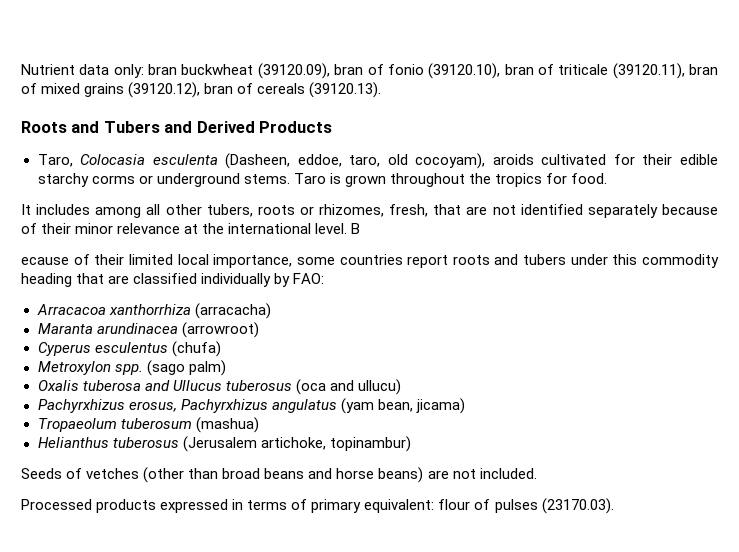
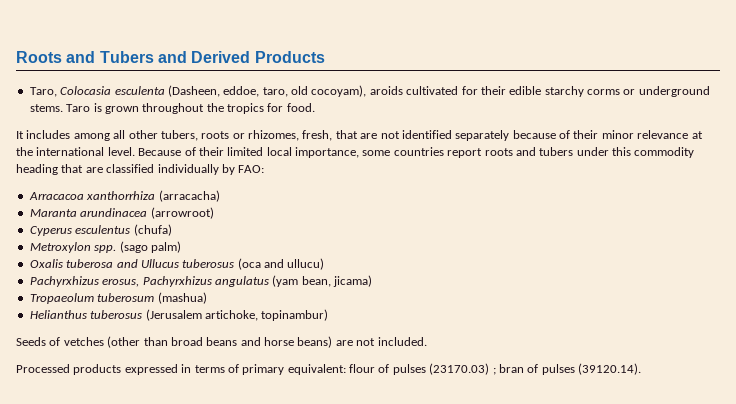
- Nutrient data only: bran buckwheat (39120.09), bran of fonio (39120.10), bran of triticale (39120.11), bran of mixed grains (39120.12), bran of cereals (39120.13).
- B
- ecause of their limited local importance, some countries report roots and tubers under this commodity heading that are classified individually by FAO:
+ Because of their limited local importance, some countries report roots and tubers under this commodity heading that are classified individually by FAO:
- Processed products expressed in terms of primary equivalent: flour of pulses (23170.03).
+ Processed products expressed in terms of primary equivalent: flour of pulses (23170.03) ; bran of pulses (39120.14).

